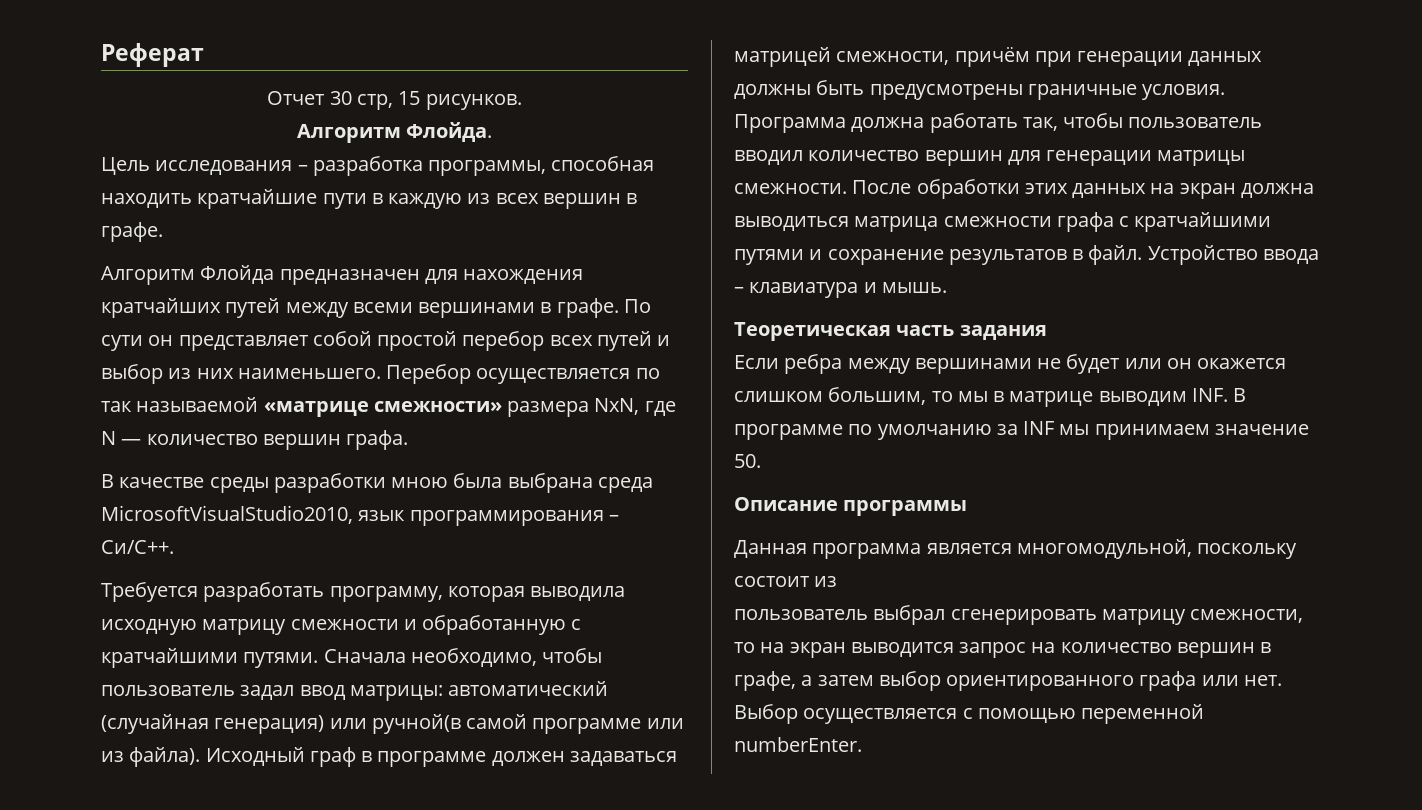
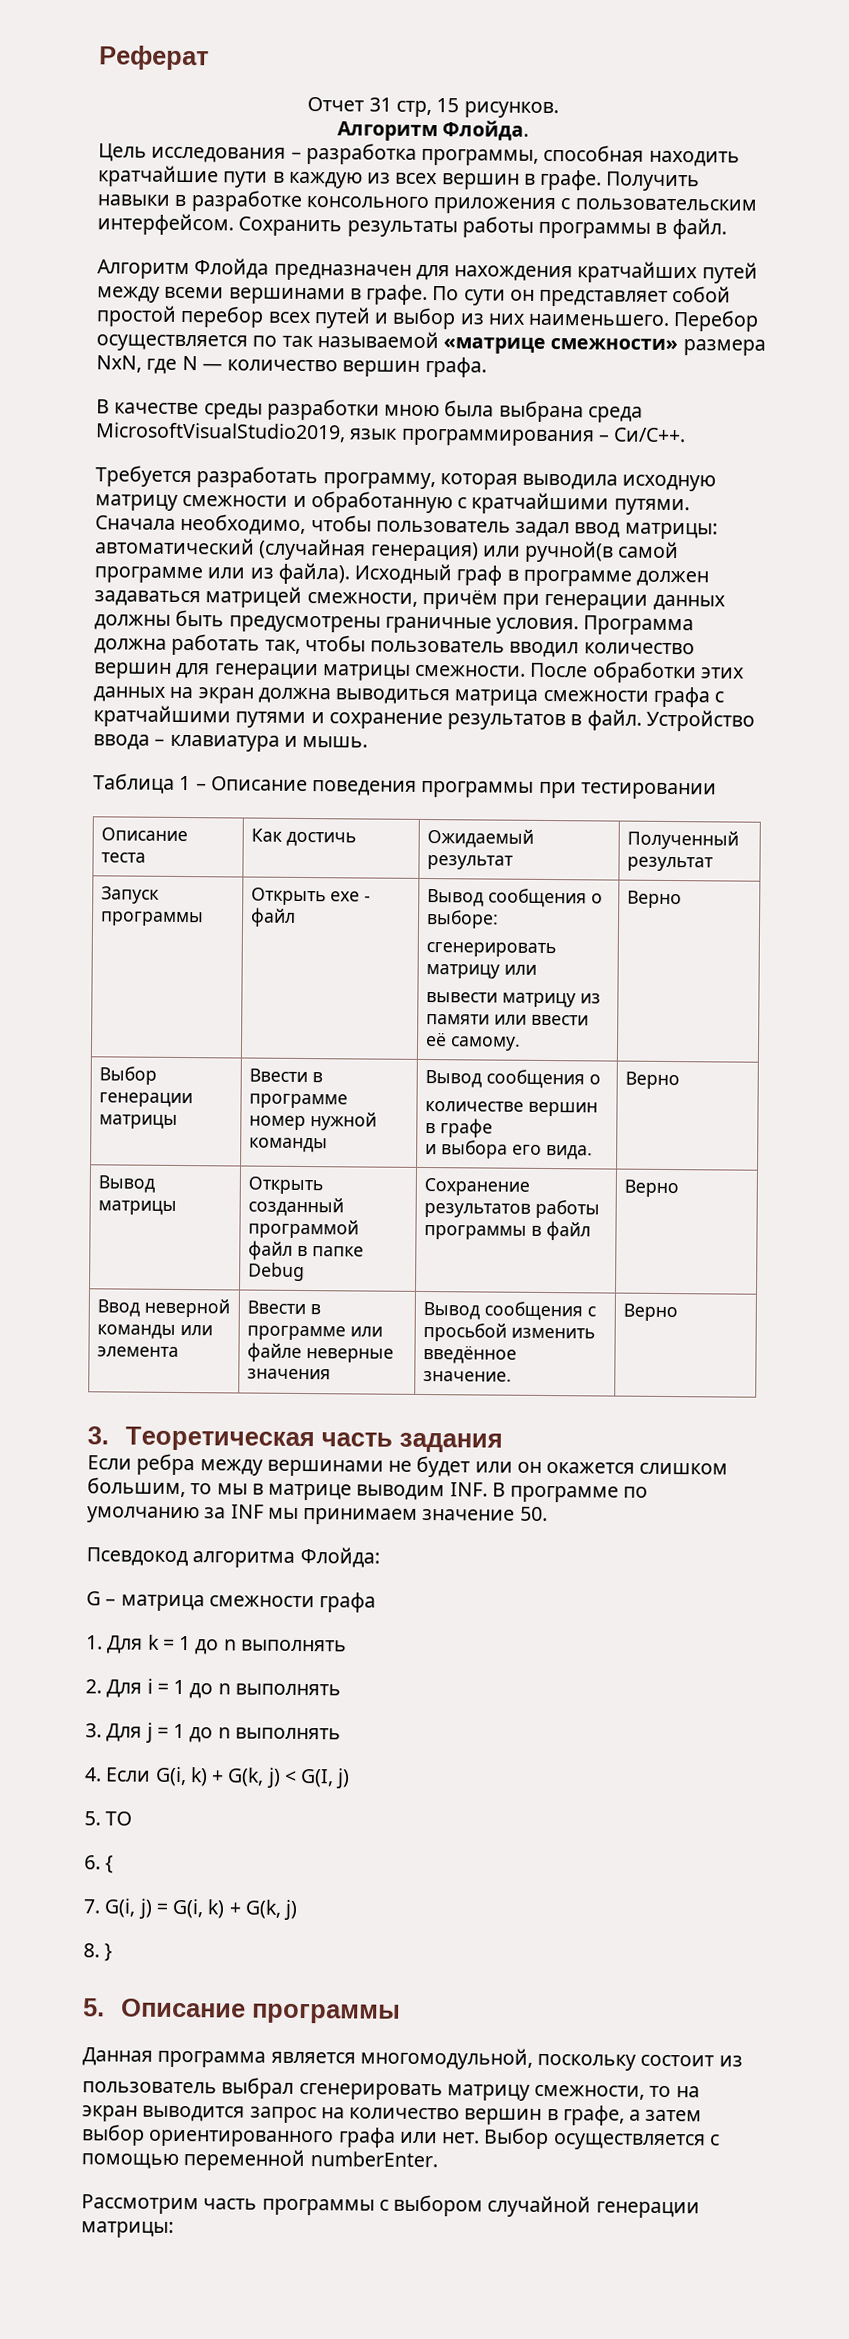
- Отчет 30 стр, 15 рисунков.
+ Отчет 31 стр, 15 рисунков.
+ Получить навыки в разработке консольного приложения с пользовательским интерфейсом. Сохранить результаты работы программы в файл.
- В качестве среды разработки мною была выбрана среда MicrosoftVisualStudio2010, язык программирования – Си/C++.
+ В качестве среды разработки мною была выбрана среда MicrosoftVisualStudio2019, язык программирования – Си/C++.
- Теоретическая часть задания
+ Таблица 1 – Описание поведения программы при тестировании
+ Описание теста | Как достичь | Ожидаемый результат | Полученный результат
+ Запуск программы | Открыть exe - файл | Вывод сообщения о выборе:
+ сгенерировать матрицу или
+ вывести матрицу из памяти или ввести её самому. | Верно
+ Выбор генерации матрицы | Ввести в программе номер нужной команды | Вывод сообщения о
+ количестве вершин в графе
+ и выбора его вида. | Верно
+ Вывод матрицы | Открыть созданный программой файл в папке Debug | Сохранение результатов работы программы в файл | Верно
+ Ввод неверной команды или элемента | Ввести в программе или файле неверные значения | Вывод сообщения с просьбой изменить введённое значение. | Верно
+ 3. Теоретическая часть задания
- Описание программы
+ Псевдокод алгоритма Флойда:
+ G – матрица смежности графа
+ 1. Для k = 1 до n выполнять
+ 2. Для i = 1 до n выполнять
+ 3. Для j = 1 до n выполнять
+ 4. Если G(i, k) + G(k, j) < G(I, j)
+ 5. ТО
+ 6. {
+ 7. G(i, j) = G(i, k) + G(k, j)
+ 8. }
+ 5. Описание программы
+ Рассмотрим часть программы с выбором случайной генерации матрицы:

